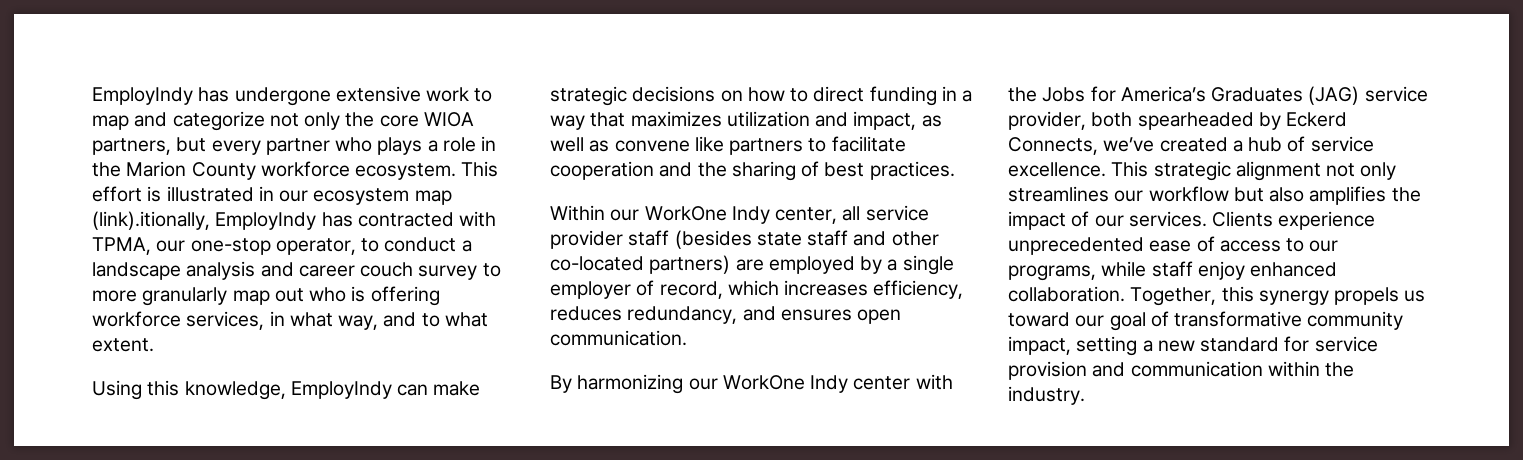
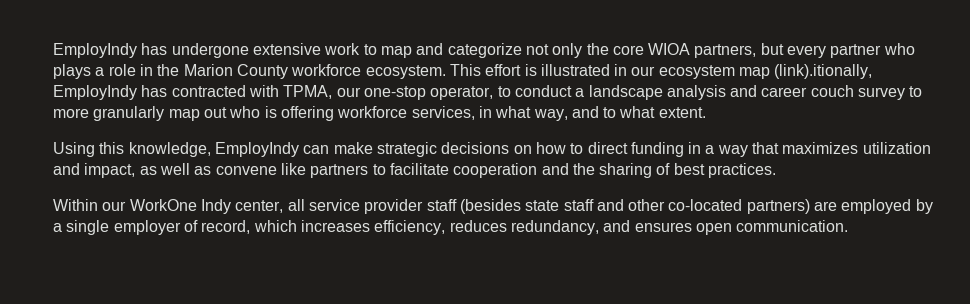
- By harmonizing our WorkOne Indy center with the Jobs for America’s Graduates (JAG) service provider, both spearheaded by Eckerd Connects, we’ve created a hub of service excellence. This strategic alignment not only streamlines our workflow but also amplifies the impact of our services. Clients experience unprecedented ease of access to our programs, while staff enjoy enhanced collaboration. Together, this synergy propels us toward our goal of transformative community impact, setting a new standard for service provision and communication within the industry.

